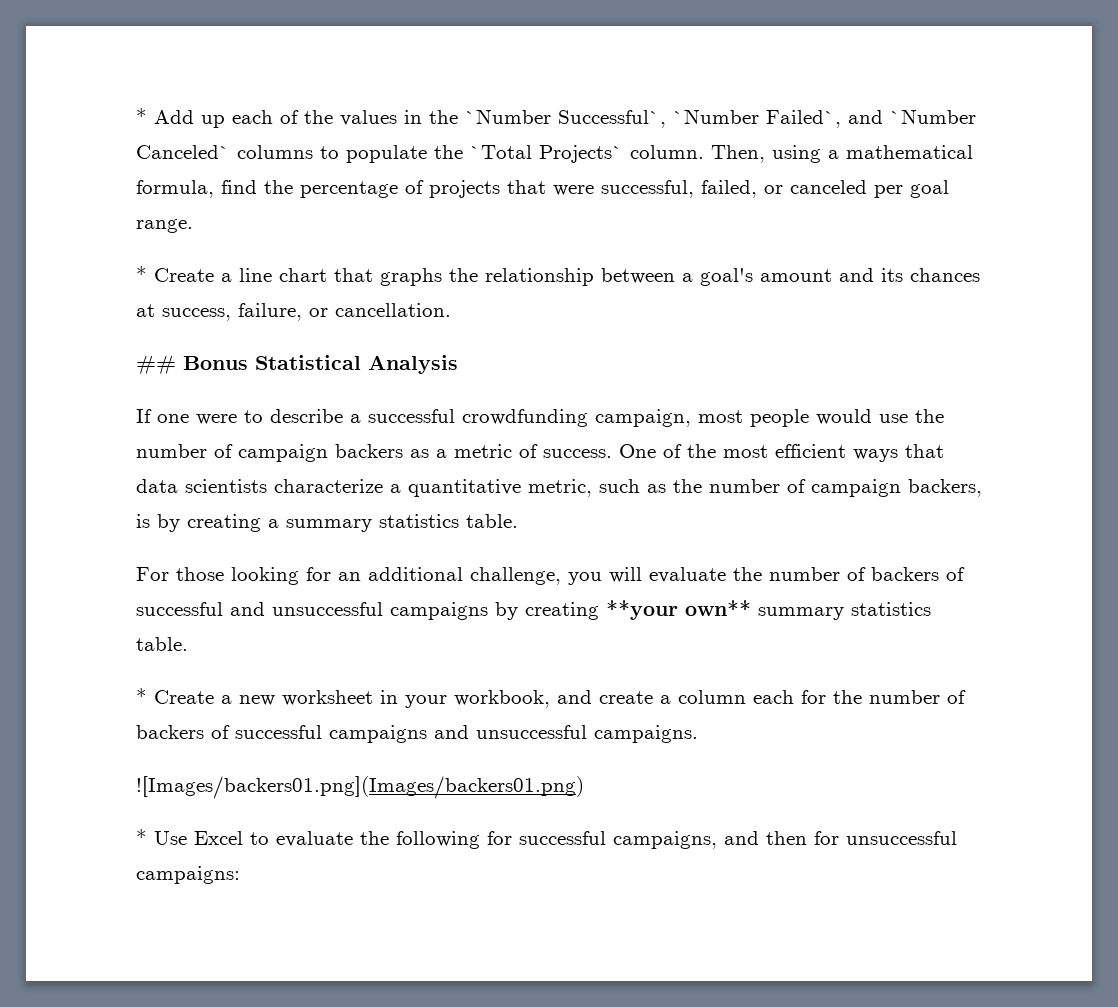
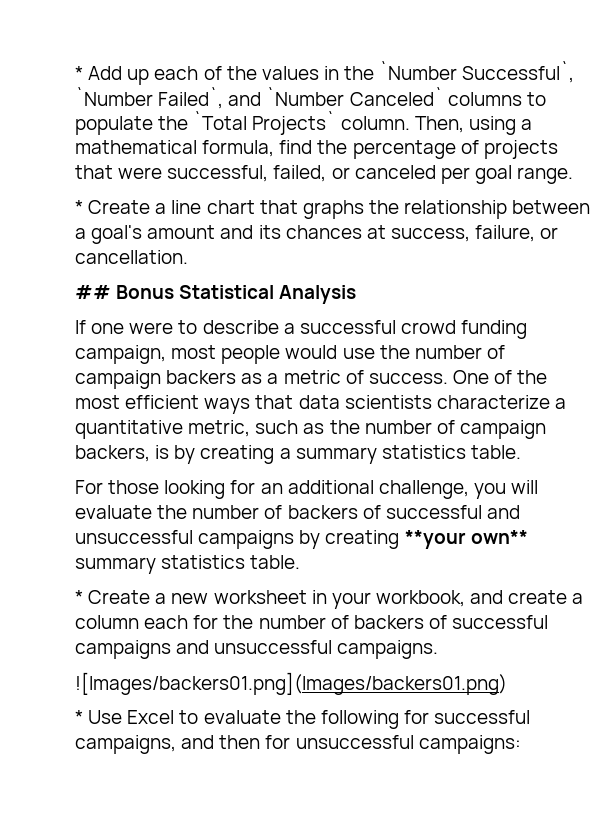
- If one were to describe a successful crowdfunding campaign, most people would use the number of campaign backers as a metric of success.
+ If one were to describe a successful crowd funding campaign, most people would use the number of campaign backers as a metric of success.

